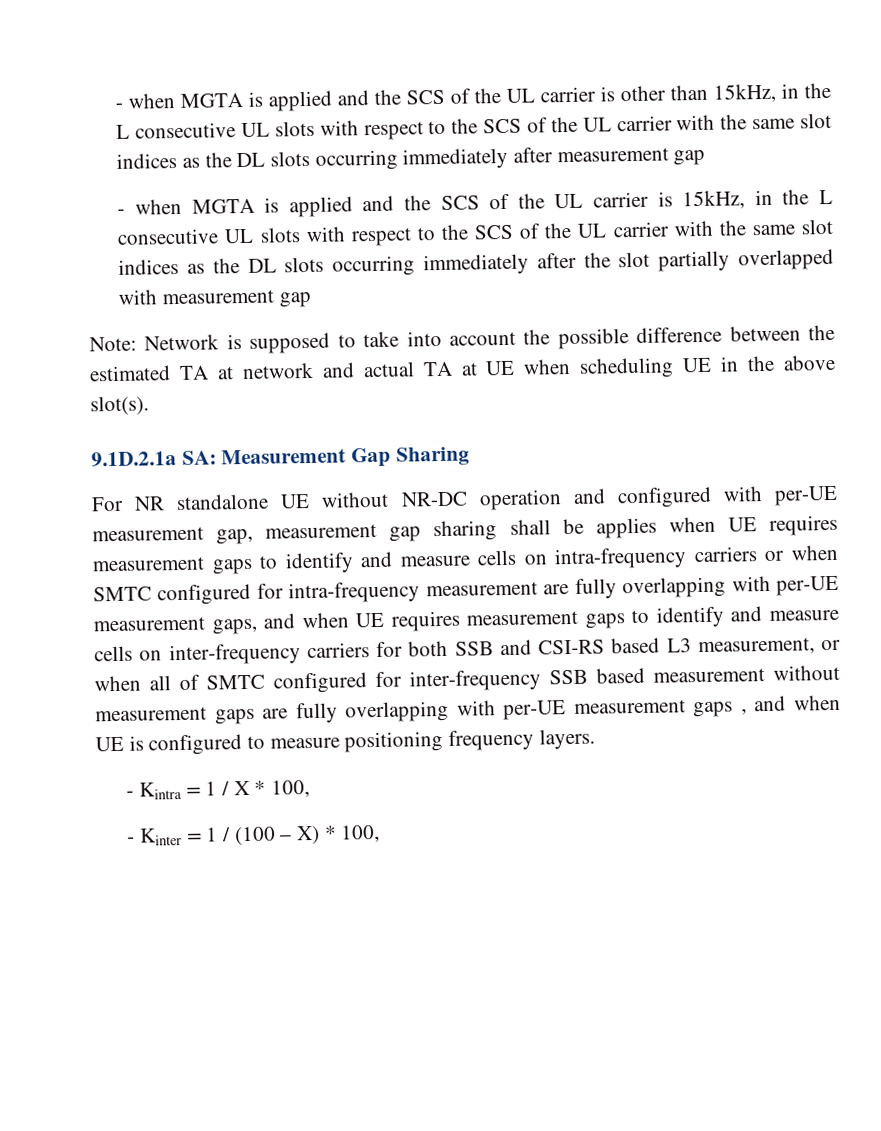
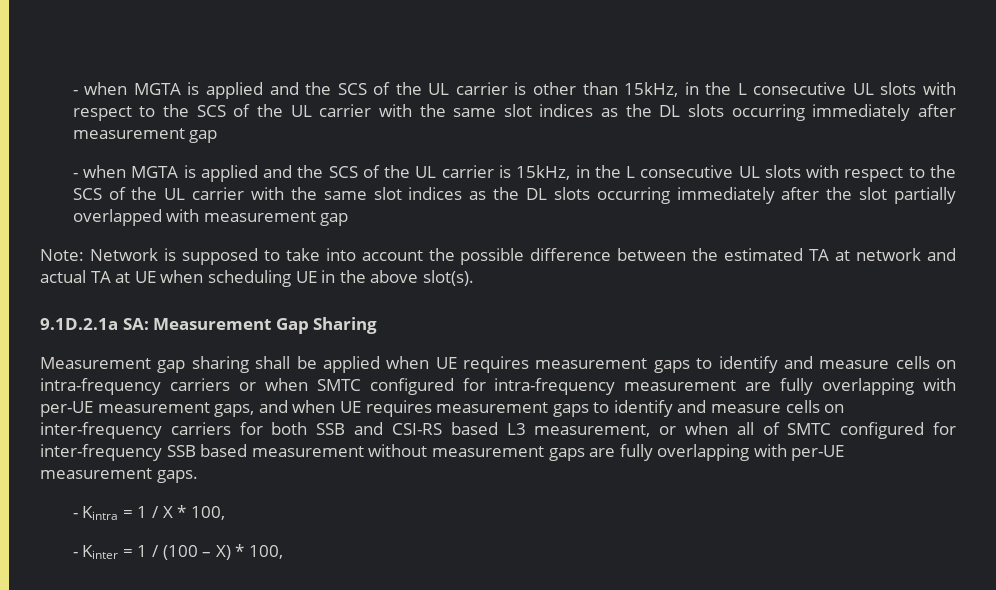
- For NR standalone UE without NR-DC operation and configured with per-UE measurement gap, measurement gap sharing shall be applies when UE requires measurement gaps to identify and measure cells on intra-frequency carriers or when SMTC configured for intra-frequency measurement are fully overlapping with per-UE measurement gaps, and when UE requires measurement gaps to identify and measure cells on inter-frequency carriers for both SSB and CSI-RS based L3 measurement, or when all of SMTC configured for inter-frequency SSB based measurement without measurement gaps are fully overlapping with per-UE measurement gaps , and when UE is configured to measure positioning frequency layers.
+ Measurement gap sharing shall be applied when UE requires measurement gaps to identify and measure cells on intra-frequency carriers or when SMTC configured for intra-frequency measurement are fully overlapping with per-UE measurement gaps, and when UE requires measurement gaps to identify and measure cells on inter-frequency carriers for both SSB and CSI-RS based L3 measurement, or when all of SMTC configured for inter-frequency SSB based measurement without measurement gaps are fully overlapping with per-UE measurement gaps.

